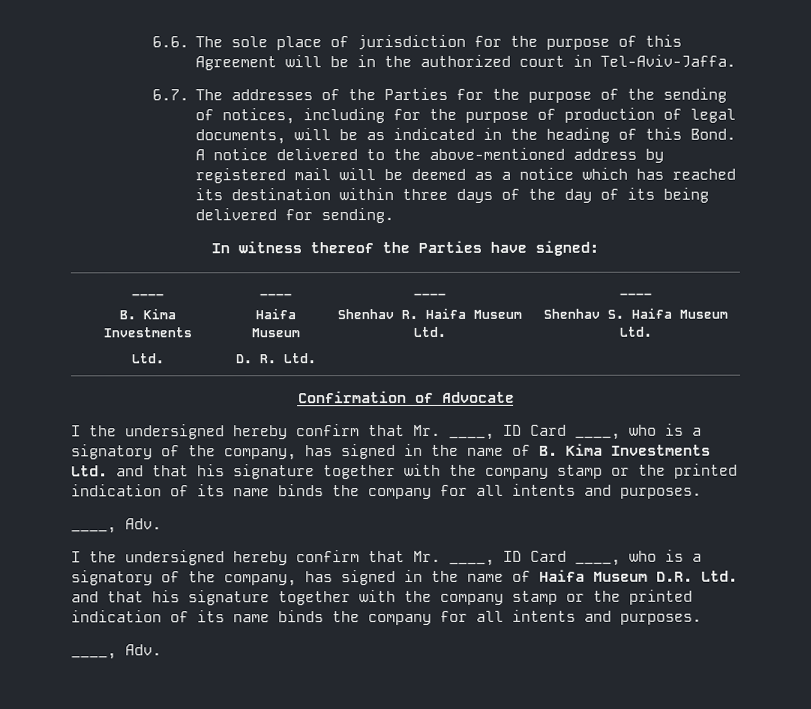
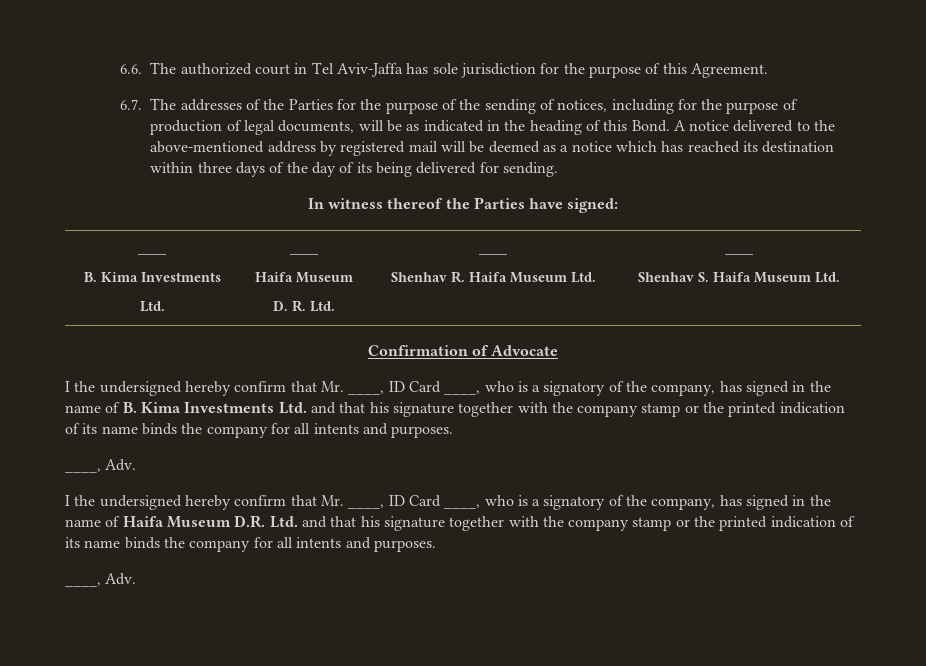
- 6.6. The sole place of jurisdiction for the purpose of this Agreement will be in the authorized court in Tel-Aviv-Jaffa.
+ 6.6. The authorized court in Tel Aviv-Jaffa has sole jurisdiction for the purpose of this Agreement.

